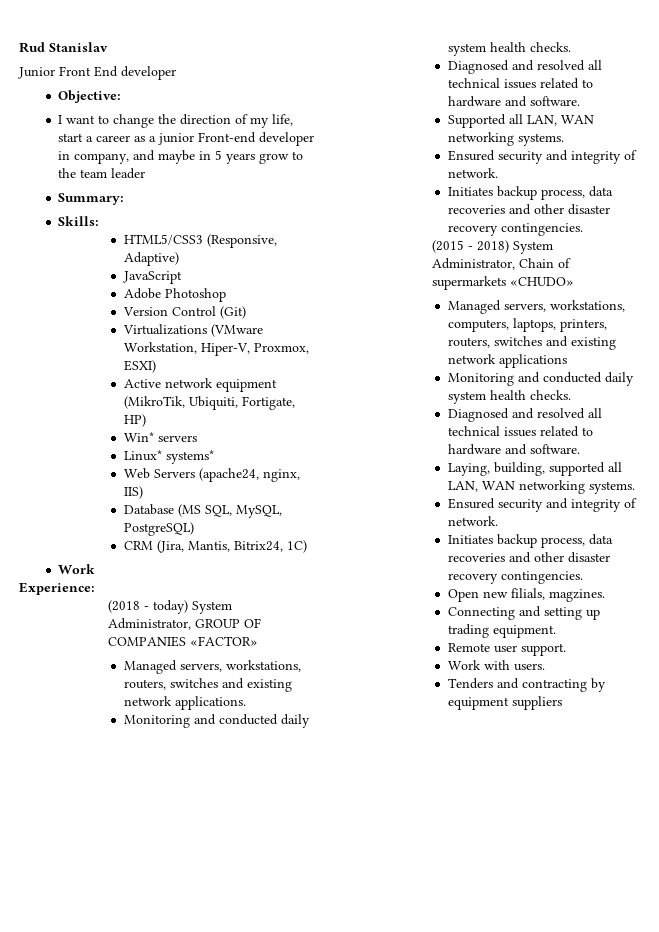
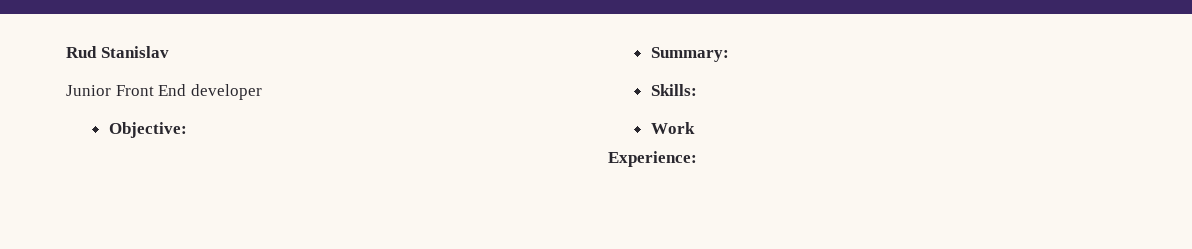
- I want to change the direction of my life, start a career as a junior Front-end developer in company, and maybe in 5 years grow to the team leader
  Summary:
  Skills:
- HTML5/CSS3 (Responsive, Adaptive)
- JavaScript
- Adobe Photoshop
- Version Control (Git)
- Virtualizations (VMware Workstation, Hiper-V, Proxmox, ESXI)
- Active network equipment (MikroTik, Ubiquiti, Fortigate, HP)
- Win* servers
- Linux* systems*
- Web Servers (apache24, nginx, IIS)
- Database (MS SQL, MySQL, PostgreSQL)
- CRM (Jira, Mantis, Bitrix24, 1C)
  Work
  Experience:
- (2018 - today) System Administrator, GROUP OF COMPANIES «FACTOR»
- Managed servers, workstations, routers, switches and existing network applications.
- Monitoring and conducted daily system health checks.
- Diagnosed and resolved all technical issues related to hardware and software.
- Supported all LAN, WAN networking systems.
- Ensured security and integrity of network.
- Initiates backup process, data recoveries and other disaster recovery contingencies.
- (2015 - 2018) System Administrator, Chain of supermarkets «CHUDO»
- Managed servers, workstations, computers, laptops, printers, routers, switches and existing network applications
- Monitoring and conducted daily system health checks.
- Diagnosed and resolved all technical issues related to hardware and software.
- Laying, building, supported all LAN, WAN networking systems.
- Ensured security and integrity of network.
- Initiates backup process, data recoveries and other disaster recovery contingencies.
- Open new filials, magzines.
- Connecting and setting up trading equipment.
- Remote user support.
- Work with users.
- Tenders and contracting by equipment suppliers

